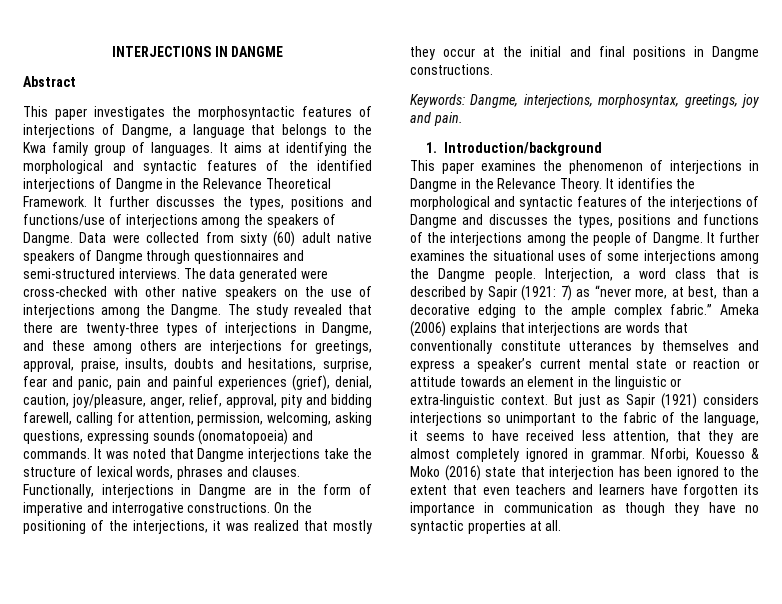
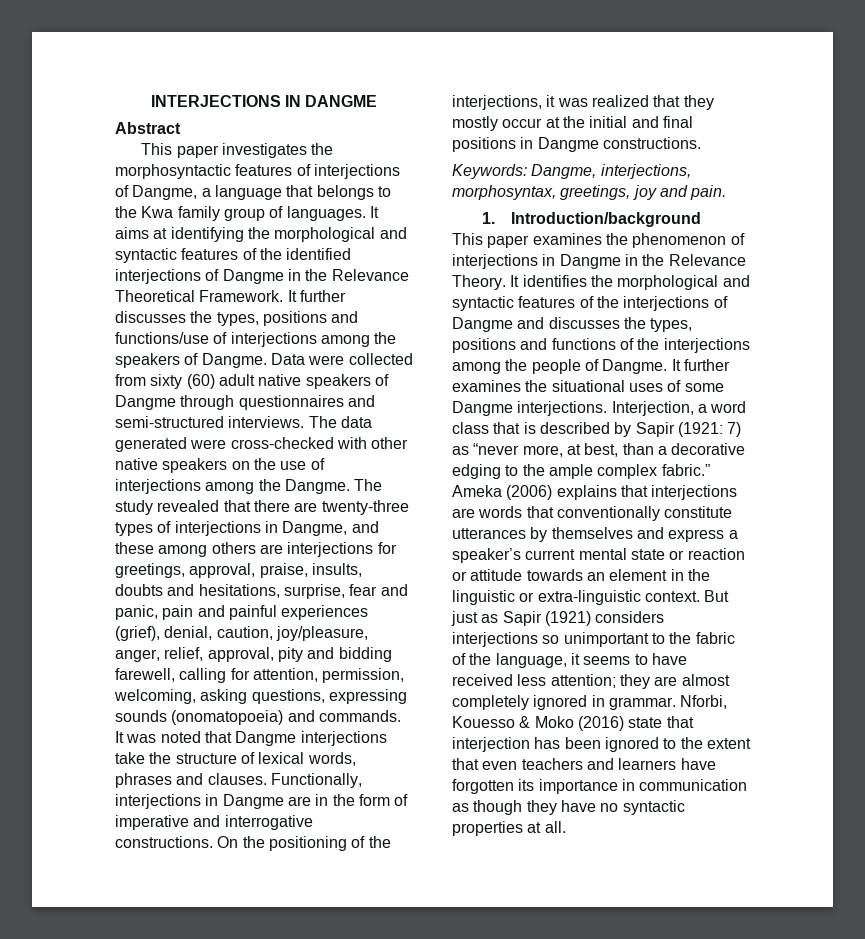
- On the positioning of the interjections, it was realized that mostly they occur at the initial and final positions in Dangme constructions.
+ On the positioning of the interjections, it was realized that they mostly occur at the initial and final positions in Dangme constructions.
- It further examines the situational uses of some interjections among the Dangme people.
+ It further examines the situational uses of some Dangme interjections.
- But just as Sapir (1921) considers interjections so unimportant to the fabric of the language, it seems to have received less attention, that they are almost completely ignored in grammar.
+ But just as Sapir (1921) considers interjections so unimportant to the fabric of the language, it seems to have received less attention; they are almost completely ignored in grammar.

